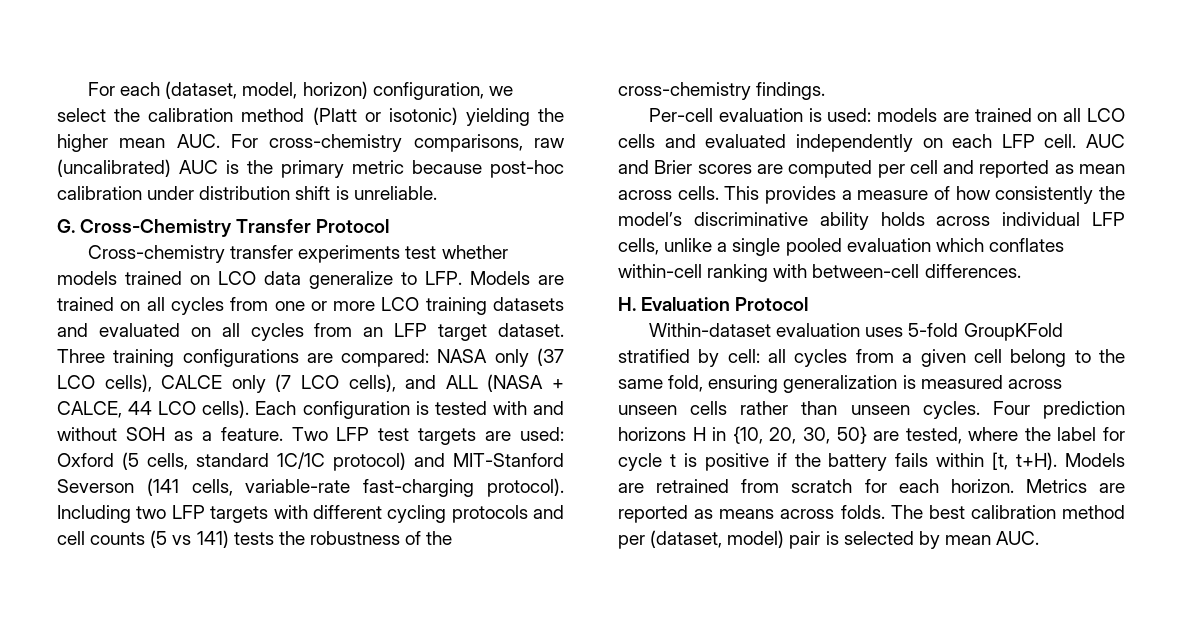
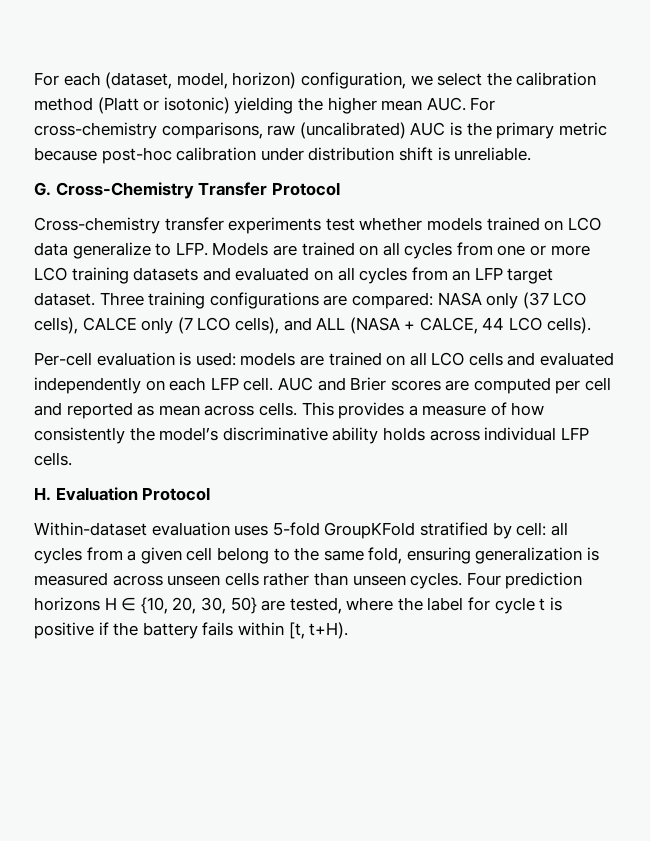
- Each configuration is tested with and without SOH as a feature. Two LFP test targets are used: Oxford (5 cells, standard 1C/1C protocol) and MIT-Stanford Severson (141 cells, variable-rate fast-charging protocol). Including two LFP targets with different cycling protocols and cell counts (5 vs 141) tests the robustness of the cross-chemistry findings.
- This provides a measure of how consistently the model’s discriminative ability holds across individual LFP cells, unlike a single pooled evaluation which conflates within-cell ranking with between-cell differences.
+ This provides a measure of how consistently the model’s discriminative ability holds across individual LFP cells.
- Four prediction horizons H in {10, 20, 30, 50} are tested, where the label for cycle t is positive if the battery fails within [t, t+H). Models are retrained from scratch for each horizon. Metrics are reported as means across folds. The best calibration method per (dataset, model) pair is selected by mean AUC.
+ Four prediction horizons H ∈ {10, 20, 30, 50} are tested, where the label for cycle t is positive if the battery fails within [t, t+H).

